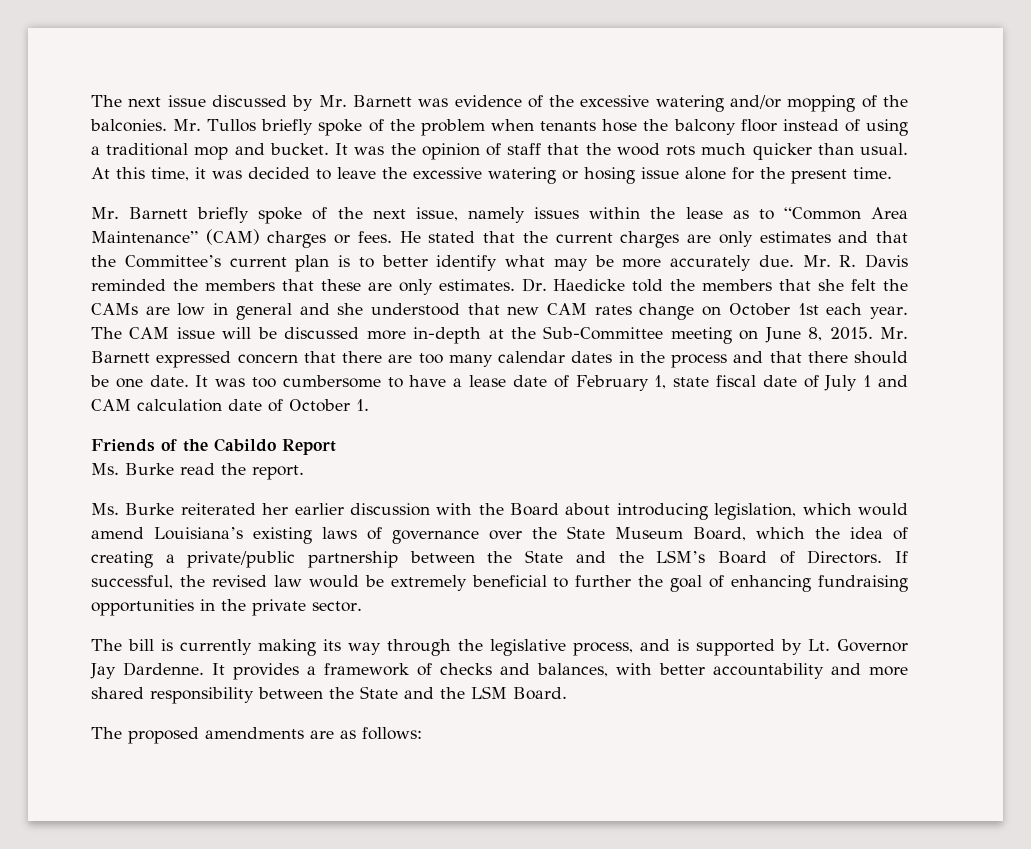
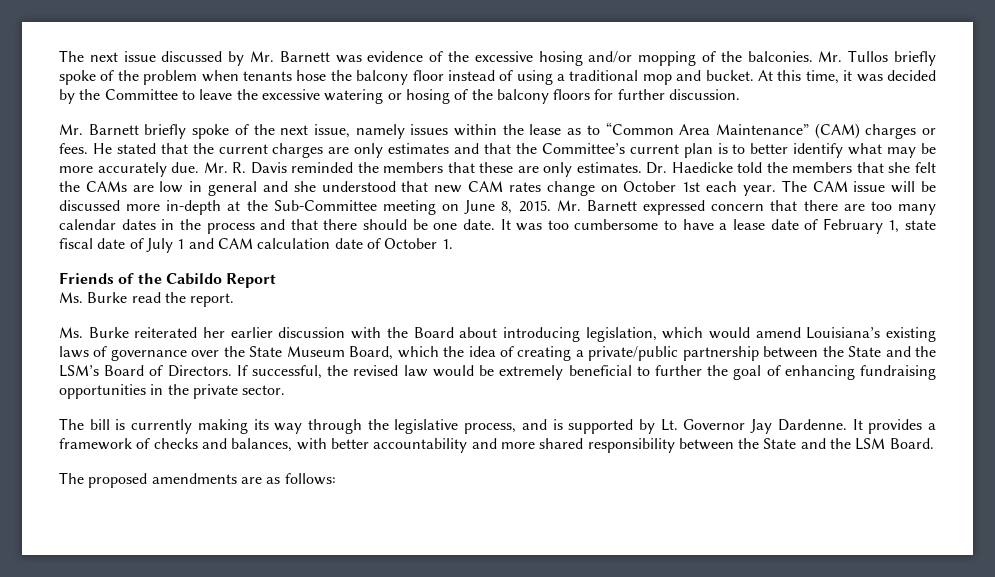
- The next issue discussed by Mr. Barnett was evidence of the excessive watering and/or mopping of the balconies.
+ The next issue discussed by Mr. Barnett was evidence of the excessive hosing and/or mopping of the balconies.
- It was the opinion of staff that the wood rots much quicker than usual.
- At this time, it was decided to leave the excessive watering or hosing issue alone for the present time.
+ At this time, it was decided by the Committee to leave the excessive watering or hosing of the balcony floors for further discussion.

